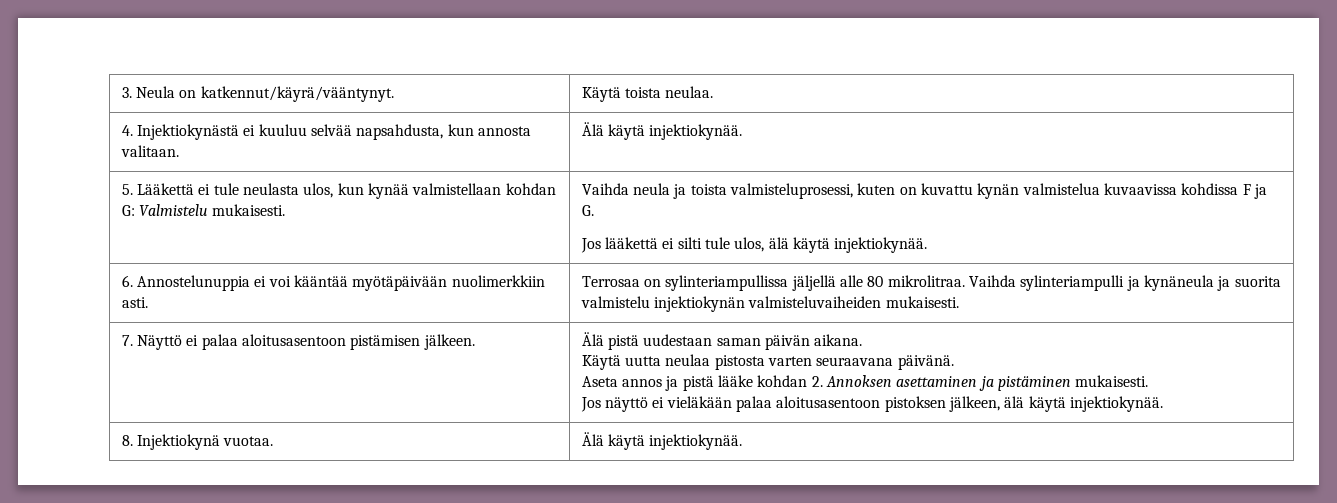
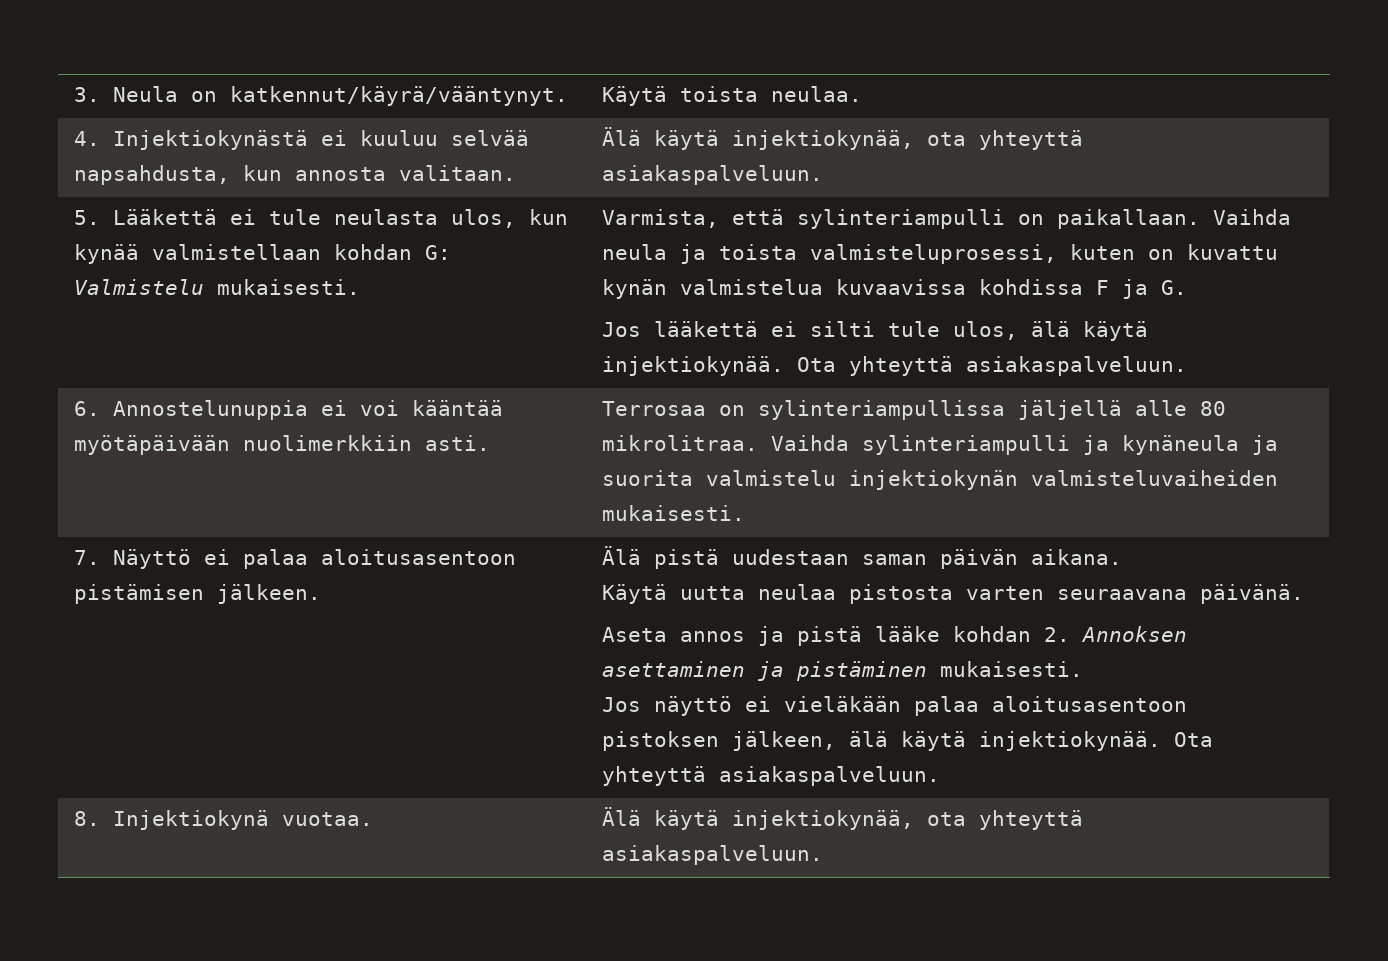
- 4. Injektiokynästä ei kuuluu selvää napsahdusta, kun annosta valitaan. | Älä käytä injektiokynää.
+ 4. Injektiokynästä ei kuuluu selvää napsahdusta, kun annosta valitaan. | Älä käytä injektiokynää, ota yhteyttä asiakaspalveluun.
+ Varmista, että sylinteriampulli on paikallaan.
- Jos lääkettä ei silti tule ulos, älä käytä injektiokynää.
+ Jos lääkettä ei silti tule ulos, älä käytä injektiokynää. Ota yhteyttä asiakaspalveluun.
- Jos näyttö ei vieläkään palaa aloitusasentoon pistoksen jälkeen, älä käytä injektiokynää.
+ Jos näyttö ei vieläkään palaa aloitusasentoon pistoksen jälkeen, älä käytä injektiokynää. Ota yhteyttä asiakaspalveluun.
- 8. Injektiokynä vuotaa. | Älä käytä injektiokynää.
+ 8. Injektiokynä vuotaa. | Älä käytä injektiokynää, ota yhteyttä asiakaspalveluun.

